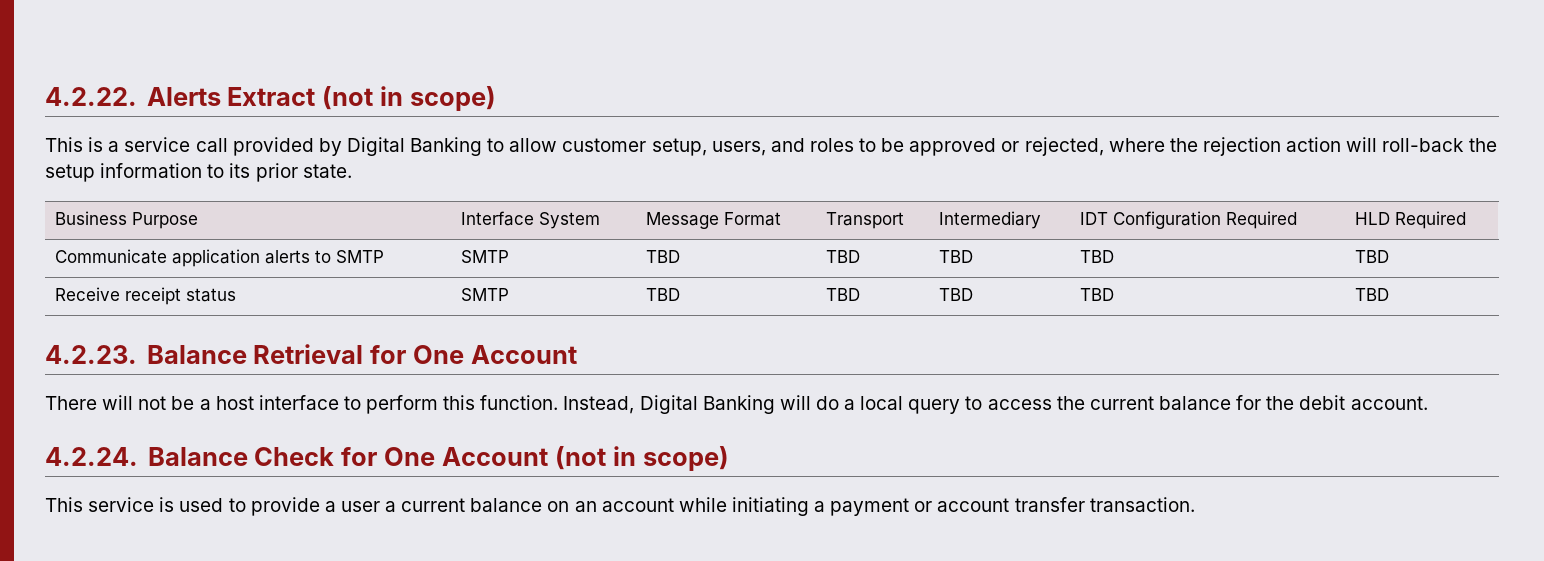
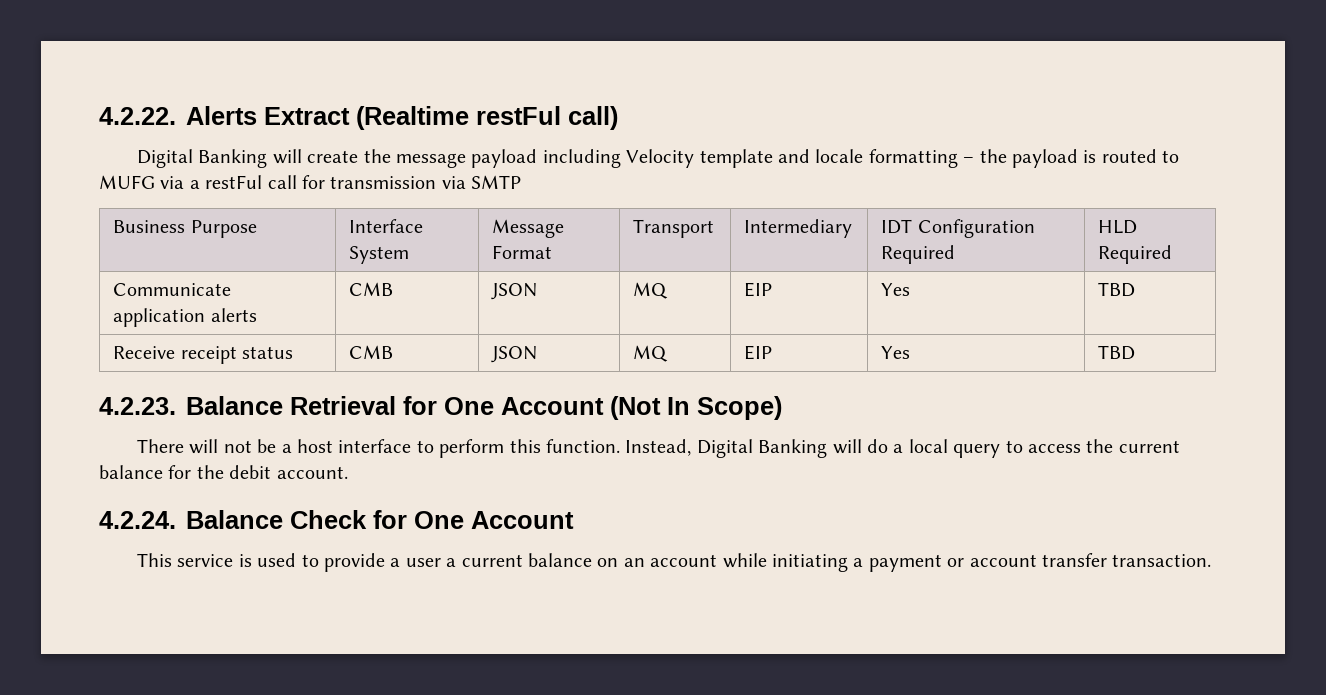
- 4.2.22. Alerts Extract (not in scope)
- This is a service call provided by Digital Banking to allow customer setup, users, and roles to be approved or rejected, where the rejection action will roll-back the setup information to its prior state.
+ 4.2.22. Alerts Extract (Realtime restFul call)
+ Digital Banking will create the message payload including Velocity template and locale formatting – the payload is routed to MUFG via a restFul call for transmission via SMTP
- Communicate application alerts to SMTP | SMTP | TBD | TBD | TBD | TBD | TBD
+ Communicate application alerts | CMB | JSON | MQ | EIP | Yes | TBD
- Receive receipt status | SMTP | TBD | TBD | TBD | TBD | TBD
+ Receive receipt status | CMB | JSON | MQ | EIP | Yes | TBD
- 4.2.23. Balance Retrieval for One Account
+ 4.2.23. Balance Retrieval for One Account (Not In Scope)
- 4.2.24. Balance Check for One Account (not in scope)
+ 4.2.24. Balance Check for One Account

